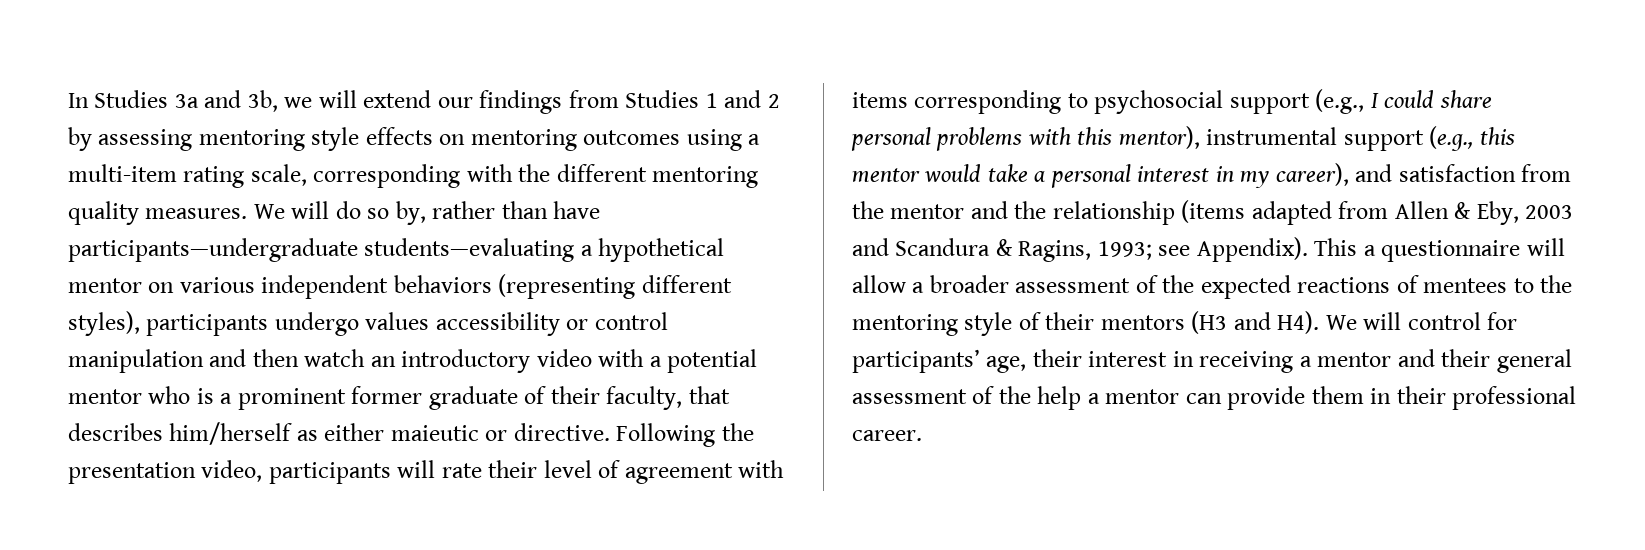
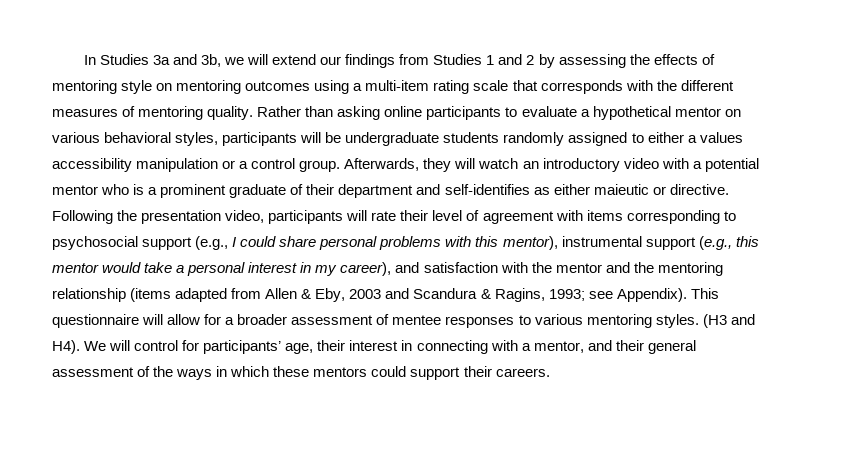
- In Studies 3a and 3b, we will extend our findings from Studies 1 and 2 by assessing mentoring style effects on mentoring outcomes using a multi-item rating scale, corresponding with the different mentoring quality measures. We will do so by, rather than have participants—undergraduate students—evaluating a hypothetical mentor on various independent behaviors (representing different styles), participants undergo values accessibility or control manipulation and then watch an introductory video with a potential mentor who is a prominent former graduate of their faculty, that describes him/herself as either maieutic or directive.
+ In Studies 3a and 3b, we will extend our findings from Studies 1 and 2 by assessing the effects of mentoring style on mentoring outcomes using a multi-item rating scale that corresponds with the different measures of mentoring quality. Rather than asking online participants to evaluate a hypothetical mentor on various behavioral styles, participants will be undergraduate students randomly assigned to either a values accessibility manipulation or a control group. Afterwards, they will watch an introductory video with a potential mentor who is a prominent graduate of their department and self-identifies as either maieutic or directive.
- Following the presentation video, participants will rate their level of agreement with items corresponding to psychosocial support (e.g., I could share personal problems with this mentor), instrumental support (e.g., this mentor would take a personal interest in my career), and satisfaction from the mentor and the relationship (items adapted from Allen & Eby, 2003 and Scandura & Ragins, 1993; see Appendix).
+ Following the presentation video, participants will rate their level of agreement with items corresponding to psychosocial support (e.g., I could share personal problems with this mentor), instrumental support (e.g., this mentor would take a personal interest in my career), and satisfaction with the mentor and the mentoring relationship (items adapted from Allen & Eby, 2003 and Scandura & Ragins, 1993; see Appendix).
- This a questionnaire will allow a broader assessment of the expected reactions of mentees to the mentoring style of their mentors (H3 and H4). We will control for participants’ age, their interest in receiving a mentor and their general assessment of the help a mentor can provide them in their professional career.
+ This questionnaire will allow for a broader assessment of mentee responses to various mentoring styles. (H3 and H4). We will control for participants’ age, their interest in connecting with a mentor, and their general assessment of the ways in which these mentors could support their careers.

